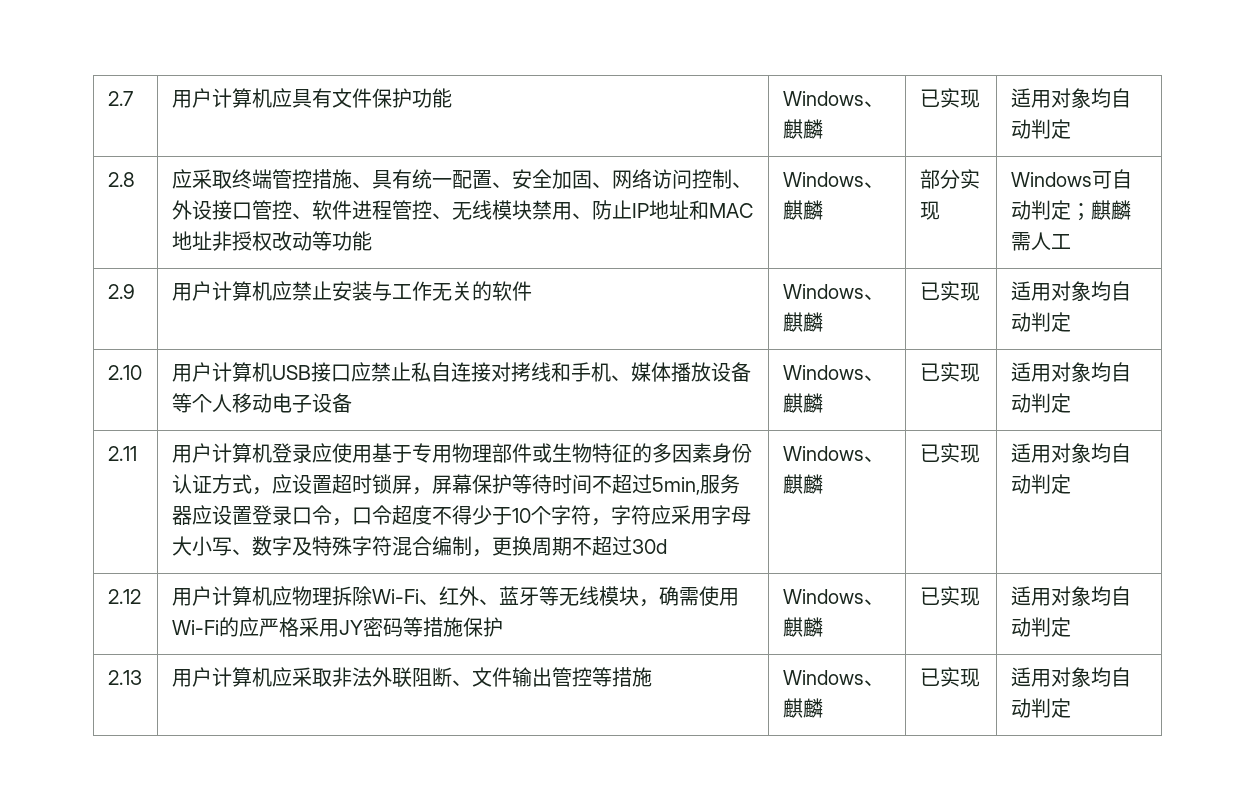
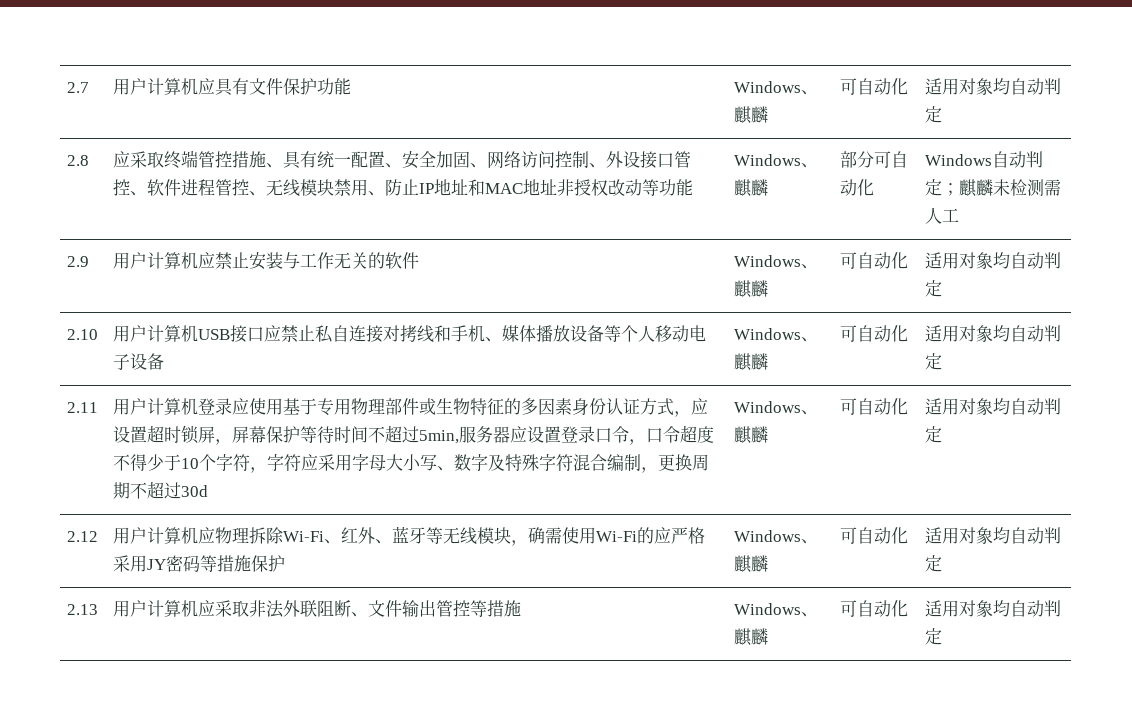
- 2.7 | 用户计算机应具有文件保护功能 | Windows、麒麟 | 已实现 | 适用对象均自动判定
+ 2.7 | 用户计算机应具有文件保护功能 | Windows、麒麟 | 可自动化 | 适用对象均自动判定
- 部分实现 | Windows可自动判定；麒麟需人工
+ 部分可自动化 | Windows自动判定；麒麟未检测需人工
- 2.9 | 用户计算机应禁止安装与工作无关的软件 | Windows、麒麟 | 已实现 | 适用对象均自动判定
+ 2.9 | 用户计算机应禁止安装与工作无关的软件 | Windows、麒麟 | 可自动化 | 适用对象均自动判定
- 2.10 | 用户计算机USB接口应禁止私自连接对拷线和手机、媒体播放设备等个人移动电子设备 | Windows、麒麟 | 已实现 | 适用对象均自动判定
+ 2.10 | 用户计算机USB接口应禁止私自连接对拷线和手机、媒体播放设备等个人移动电子设备 | Windows、麒麟 | 可自动化 | 适用对象均自动判定
- 用户计算机登录应使用基于专用物理部件或生物特征的多因素身份认证方式，应设置超时锁屏，屏幕保护等待时间不超过5min,服务器应设置登录口令，口令超度不得少于10个字符，字符应采用字母大小写、数字及特殊字符混合编制，更换周期不超过30d | Windows、麒麟 | 已实现
+ 用户计算机登录应使用基于专用物理部件或生物特征的多因素身份认证方式，应设置超时锁屏，屏幕保护等待时间不超过5min,服务器应设置登录口令，口令超度不得少于10个字符，字符应采用字母大小写、数字及特殊字符混合编制，更换周期不超过30d | Windows、麒麟 | 可自动化
- 2.12 | 用户计算机应物理拆除Wi-Fi、红外、蓝牙等无线模块，确需使用Wi-Fi的应严格采用JY密码等措施保护 | Windows、麒麟 | 已实现 | 适用对象均自动判定
+ 2.12 | 用户计算机应物理拆除Wi-Fi、红外、蓝牙等无线模块，确需使用Wi-Fi的应严格采用JY密码等措施保护 | Windows、麒麟 | 可自动化 | 适用对象均自动判定
- 2.13 | 用户计算机应采取非法外联阻断、文件输出管控等措施 | Windows、麒麟 | 已实现 | 适用对象均自动判定
+ 2.13 | 用户计算机应采取非法外联阻断、文件输出管控等措施 | Windows、麒麟 | 可自动化 | 适用对象均自动判定

